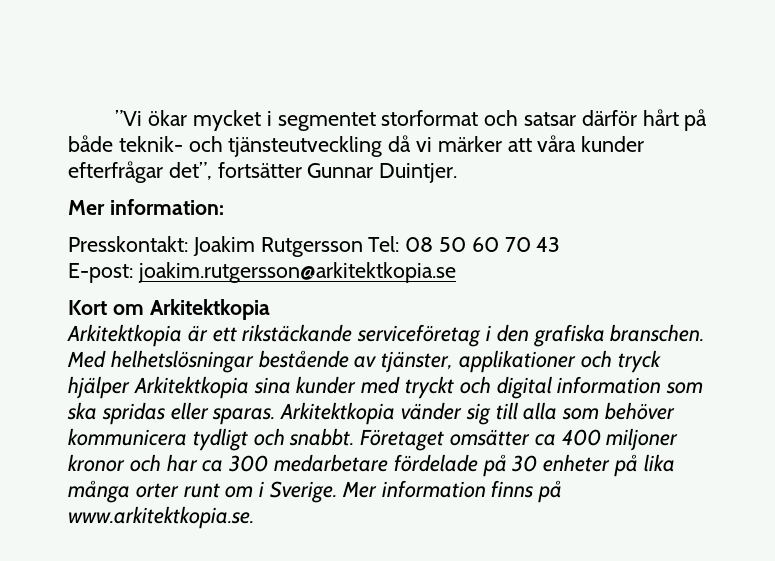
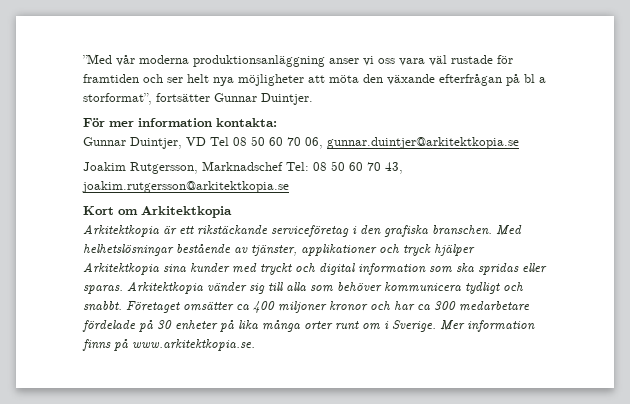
- ”Vi ökar mycket i segmentet storformat och satsar därför hårt på både teknik- och tjänsteutveckling då vi märker att våra kunder efterfrågar det”, fortsätter Gunnar Duintjer.
- Mer information:
- Presskontakt: Joakim Rutgersson Tel: 08 50 60 70 43
- E-post: joakim.rutgersson@arkitektkopia.se
+ ”Med vår moderna produktionsanläggning anser vi oss vara väl rustade för framtiden och ser helt nya möjligheter att möta den växande efterfrågan på bl a storformat”, fortsätter Gunnar Duintjer.
+ För mer information kontakta:
+ Gunnar Duintjer, VD Tel 08 50 60 70 06, gunnar.duintjer@arkitektkopia.se
+ Joakim Rutgersson, Marknadschef Tel: 08 50 60 70 43, joakim.rutgersson@arkitektkopia.se

